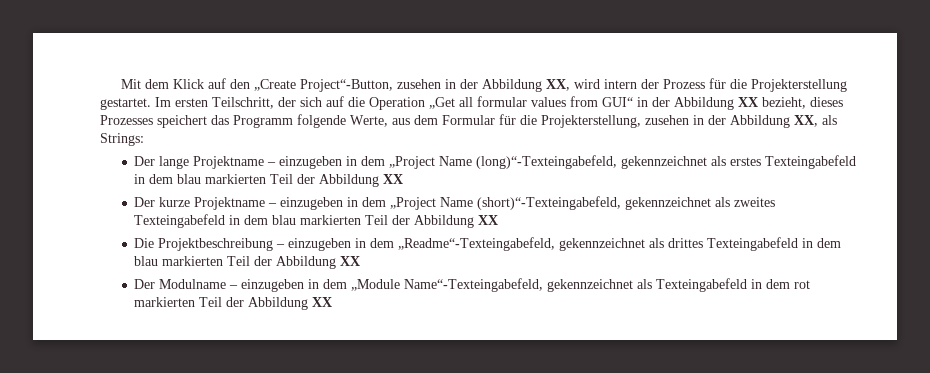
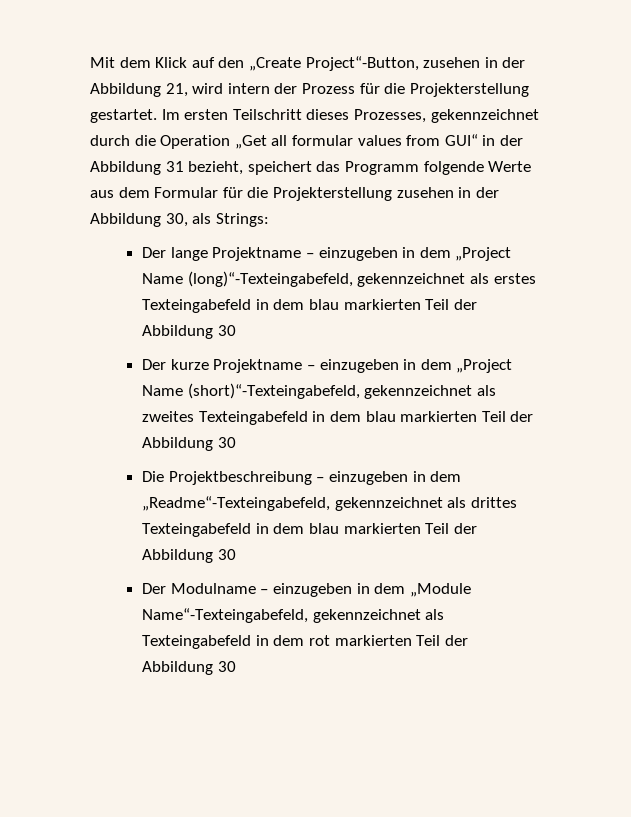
- Mit dem Klick auf den „Create Project“-Button, zusehen in der Abbildung XX, wird intern der Prozess für die Projekterstellung gestartet.
+ Mit dem Klick auf den „Create Project“-Button, zusehen in der Abbildung 21, wird intern der Prozess für die Projekterstellung gestartet.
- Im ersten Teilschritt, der sich auf die Operation „Get all formular values from GUI“ in der Abbildung XX bezieht, dieses Prozesses speichert das Programm folgende Werte, aus dem Formular für die Projekterstellung, zusehen in der Abbildung XX, als Strings:
+ Im ersten Teilschritt dieses Prozesses, gekennzeichnet durch die Operation „Get all formular values from GUI“ in der Abbildung 31 bezieht, speichert das Programm folgende Werte aus dem Formular für die Projekterstellung zusehen in der Abbildung 30, als Strings:
- Der lange Projektname – einzugeben in dem „Project Name (long)“-Texteingabefeld, gekennzeichnet als erstes Texteingabefeld in dem blau markierten Teil der Abbildung XX
+ Der lange Projektname – einzugeben in dem „Project Name (long)“-Texteingabefeld, gekennzeichnet als erstes Texteingabefeld in dem blau markierten Teil der Abbildung 30
- Der kurze Projektname – einzugeben in dem „Project Name (short)“-Texteingabefeld, gekennzeichnet als zweites Texteingabefeld in dem blau markierten Teil der Abbildung XX
+ Der kurze Projektname – einzugeben in dem „Project Name (short)“-Texteingabefeld, gekennzeichnet als zweites Texteingabefeld in dem blau markierten Teil der Abbildung 30
- Die Projektbeschreibung – einzugeben in dem „Readme“-Texteingabefeld, gekennzeichnet als drittes Texteingabefeld in dem blau markierten Teil der Abbildung XX
+ Die Projektbeschreibung – einzugeben in dem „Readme“-Texteingabefeld, gekennzeichnet als drittes Texteingabefeld in dem blau markierten Teil der Abbildung 30
- Der Modulname – einzugeben in dem „Module Name“-Texteingabefeld, gekennzeichnet als Texteingabefeld in dem rot markierten Teil der Abbildung XX
+ Der Modulname – einzugeben in dem „Module Name“-Texteingabefeld, gekennzeichnet als Texteingabefeld in dem rot markierten Teil der Abbildung 30

